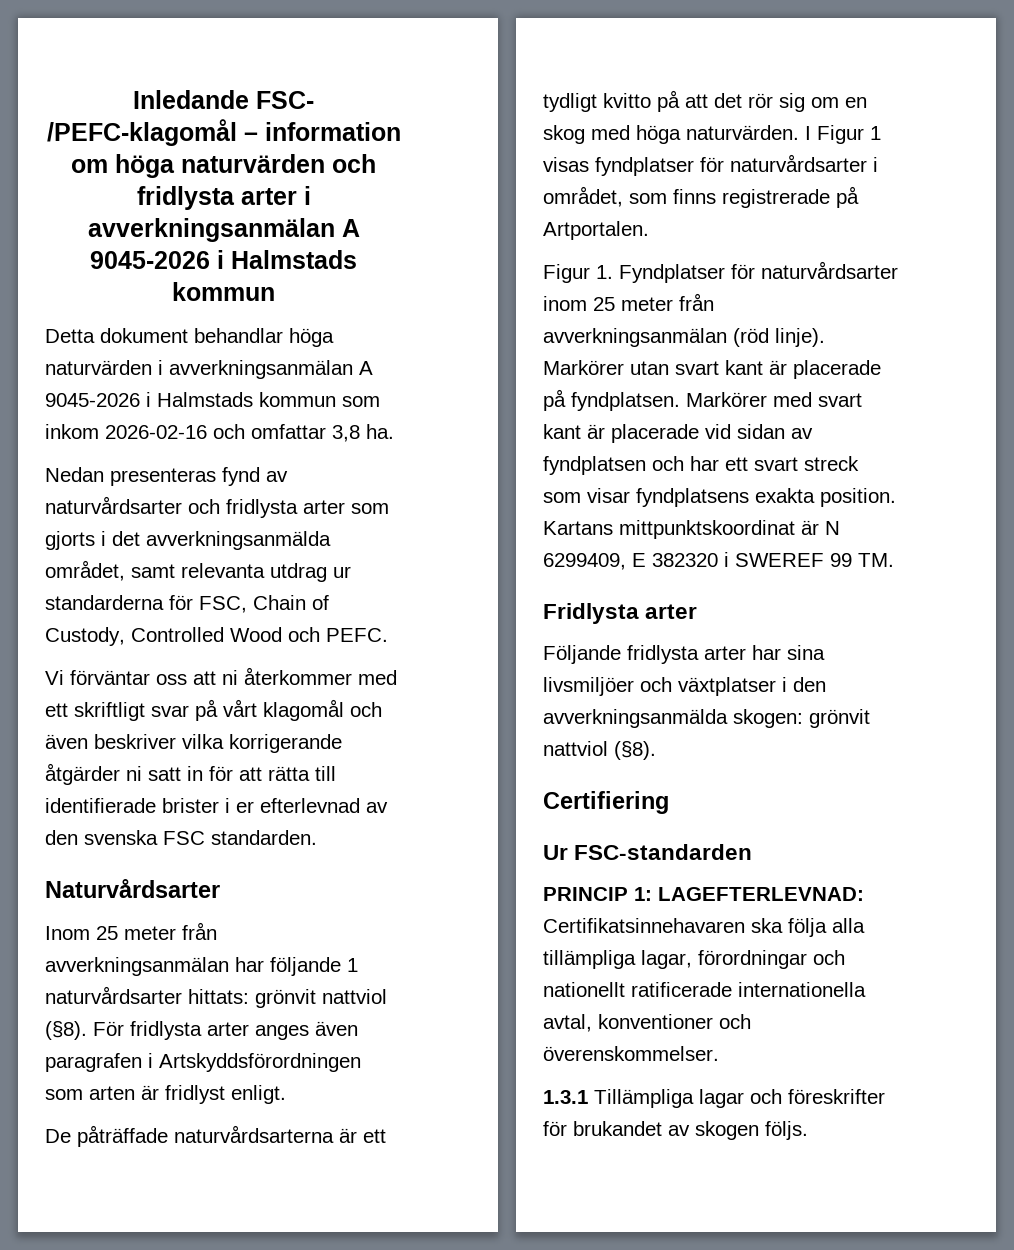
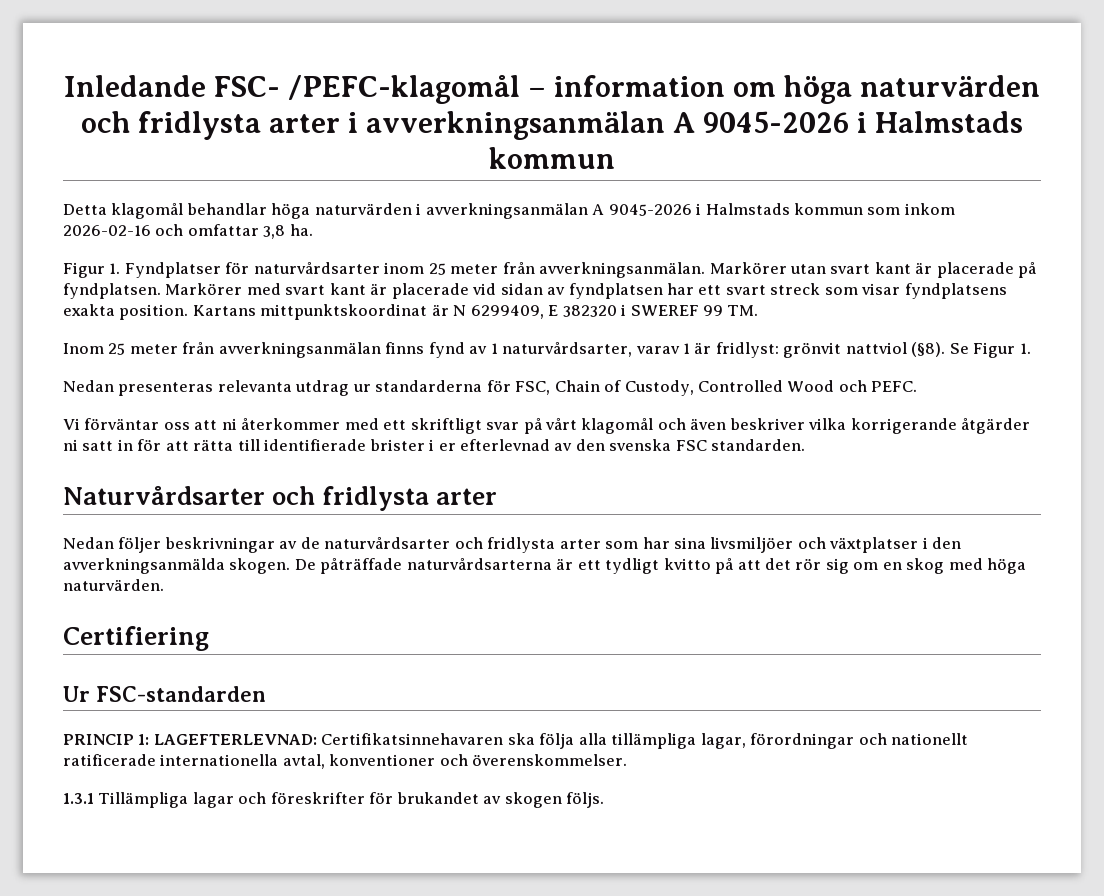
- Detta dokument behandlar höga naturvärden i avverkningsanmälan A 9045-2026 i Halmstads kommun som inkom 2026-02-16 och omfattar 3,8 ha.
+ Detta klagomål behandlar höga naturvärden i avverkningsanmälan A 9045-2026 i Halmstads kommun som inkom 2026-02-16 och omfattar 3,8 ha.
- Nedan presenteras fynd av naturvårdsarter och fridlysta arter som gjorts i det avverkningsanmälda området, samt relevanta utdrag ur standarderna för FSC, Chain of Custody, Controlled Wood och PEFC.
+ Figur 1. Fyndplatser för naturvårdsarter inom 25 meter från avverkningsanmälan. Markörer utan svart kant är placerade på fyndplatsen. Markörer med svart kant är placerade vid sidan av fyndplatsen har ett svart streck som visar fyndplatsens exakta position. Kartans mittpunktskoordinat är N 6299409, E 382320 i SWEREF 99 TM.
+ Inom 25 meter från avverkningsanmälan finns fynd av 1 naturvårdsarter, varav 1 är fridlyst: grönvit nattviol (§8). Se Figur 1.
+ Nedan presenteras relevanta utdrag ur standarderna för FSC, Chain of Custody, Controlled Wood och PEFC.
- Naturvårdsarter
- Inom 25 meter från avverkningsanmälan har följande 1 naturvårdsarter hittats: grönvit nattviol (§8). För fridlysta arter anges även paragrafen i Artskyddsförordningen som arten är fridlyst enligt.
- De påträffade naturvårdsarterna är ett tydligt kvitto på att det rör sig om en skog med höga naturvärden. I Figur 1 visas fyndplatser för naturvårdsarter i området, som finns registrerade på Artportalen.
- Figur 1. Fyndplatser för naturvårdsarter inom 25 meter från avverkningsanmälan (röd linje). Markörer utan svart kant är placerade på fyndplatsen. Markörer med svart kant är placerade vid sidan av fyndplatsen och har ett svart streck som visar fyndplatsens exakta position. Kartans mittpunktskoordinat är N 6299409, E 382320 i SWEREF 99 TM.
- Fridlysta arter
- Följande fridlysta arter har sina livsmiljöer och växtplatser i den avverkningsanmälda skogen: grönvit nattviol (§8).
+ Naturvårdsarter och fridlysta arter
+ Nedan följer beskrivningar av de naturvårdsarter och fridlysta arter som har sina livsmiljöer och växtplatser i den avverkningsanmälda skogen. De påträffade naturvårdsarterna är ett tydligt kvitto på att det rör sig om en skog med höga naturvärden.

